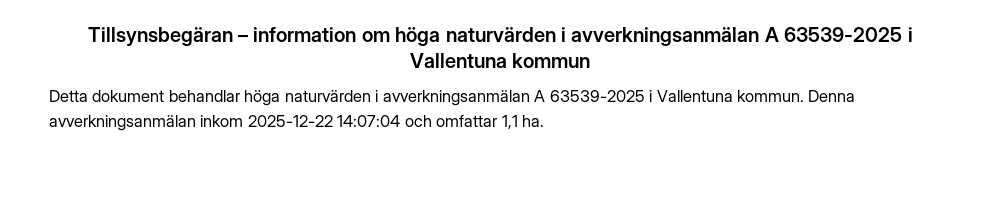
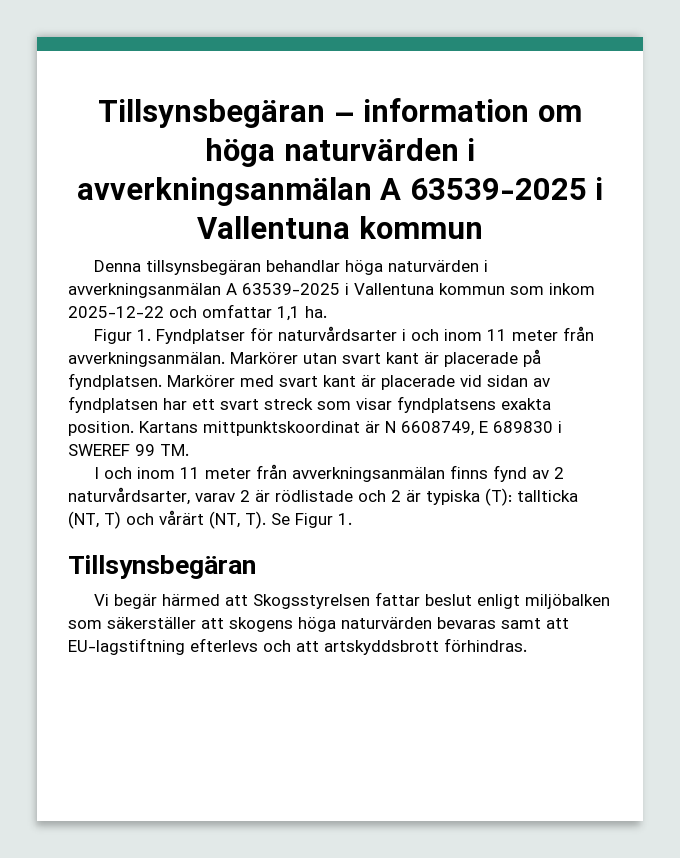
- Detta dokument behandlar höga naturvärden i avverkningsanmälan A 63539-2025 i Vallentuna kommun. Denna avverkningsanmälan inkom 2025-12-22 14:07:04 och omfattar 1,1 ha.
+ Denna tillsynsbegäran behandlar höga naturvärden i avverkningsanmälan A 63539-2025 i Vallentuna kommun som inkom 2025-12-22 och omfattar 1,1 ha.
+ Figur 1. Fyndplatser för naturvårdsarter i och inom 11 meter från avverkningsanmälan. Markörer utan svart kant är placerade på fyndplatsen. Markörer med svart kant är placerade vid sidan av fyndplatsen har ett svart streck som visar fyndplatsens exakta position. Kartans mittpunktskoordinat är N 6608749, E 689830 i SWEREF 99 TM.
+ I och inom 11 meter från avverkningsanmälan finns fynd av 2 naturvårdsarter, varav 2 är rödlistade och 2 är typiska (T): tallticka (NT, T) och vårärt (NT, T). Se Figur 1.
+ Tillsynsbegäran
+ Vi begär härmed att Skogsstyrelsen fattar beslut enligt miljöbalken som säkerställer att skogens höga naturvärden bevaras samt att EU-lagstiftning efterlevs och att artskyddsbrott förhindras.

